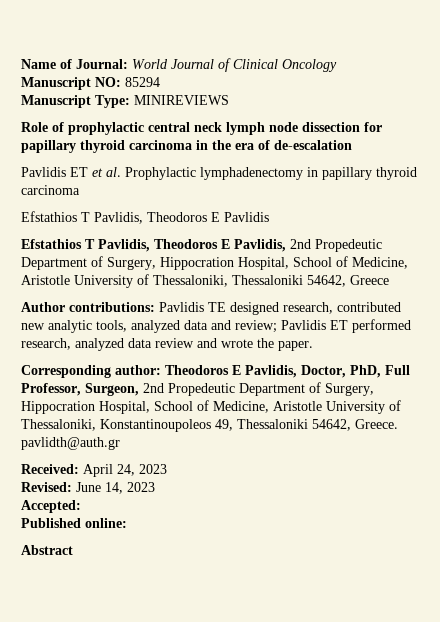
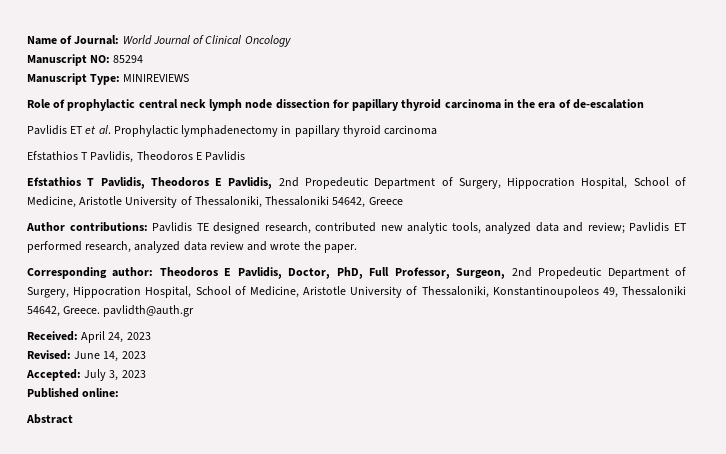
- Accepted:
+ Accepted: July 3, 2023

